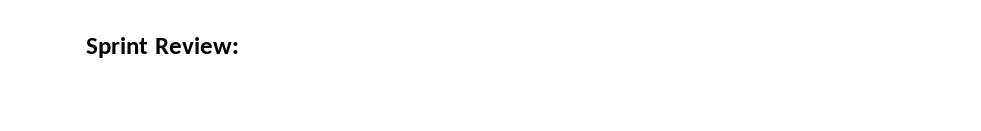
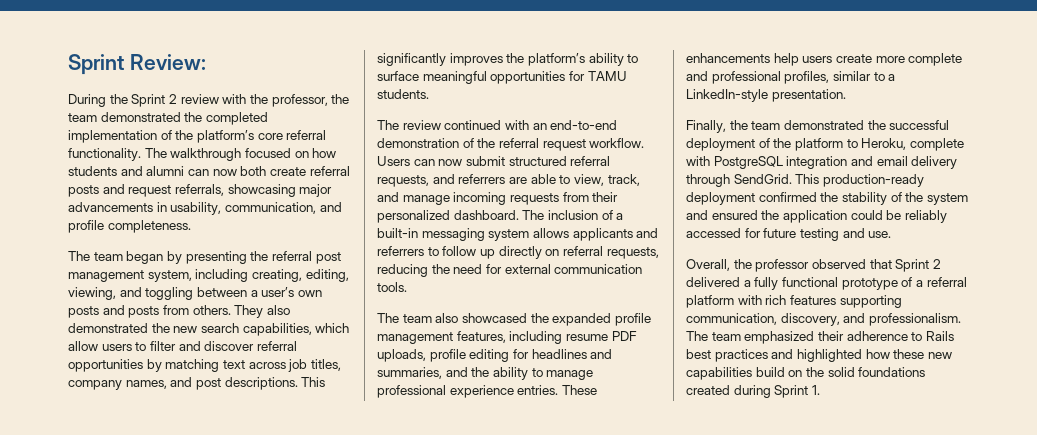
+ During the Sprint 2 review with the professor, the team demonstrated the completed implementation of the platform’s core referral functionality. The walkthrough focused on how students and alumni can now both create referral posts and request referrals, showcasing major advancements in usability, communication, and profile completeness.
+ The team began by presenting the referral post management system, including creating, editing, viewing, and toggling between a user’s own posts and posts from others. They also demonstrated the new search capabilities, which allow users to filter and discover referral opportunities by matching text across job titles, company names, and post descriptions. This significantly improves the platform’s ability to surface meaningful opportunities for TAMU students.
+ The review continued with an end-to-end demonstration of the referral request workflow. Users can now submit structured referral requests, and referrers are able to view, track, and manage incoming requests from their personalized dashboard. The inclusion of a built-in messaging system allows applicants and referrers to follow up directly on referral requests, reducing the need for external communication tools.
+ The team also showcased the expanded profile management features, including resume PDF uploads, profile editing for headlines and summaries, and the ability to manage professional experience entries. These enhancements help users create more complete and professional profiles, similar to a LinkedIn-style presentation.
+ Finally, the team demonstrated the successful deployment of the platform to Heroku, complete with PostgreSQL integration and email delivery through SendGrid. This production-ready deployment confirmed the stability of the system and ensured the application could be reliably accessed for future testing and use.
+ Overall, the professor observed that Sprint 2 delivered a fully functional prototype of a referral platform with rich features supporting communication, discovery, and professionalism. The team emphasized their adherence to Rails best practices and highlighted how these new capabilities build on the solid foundations created during Sprint 1.

